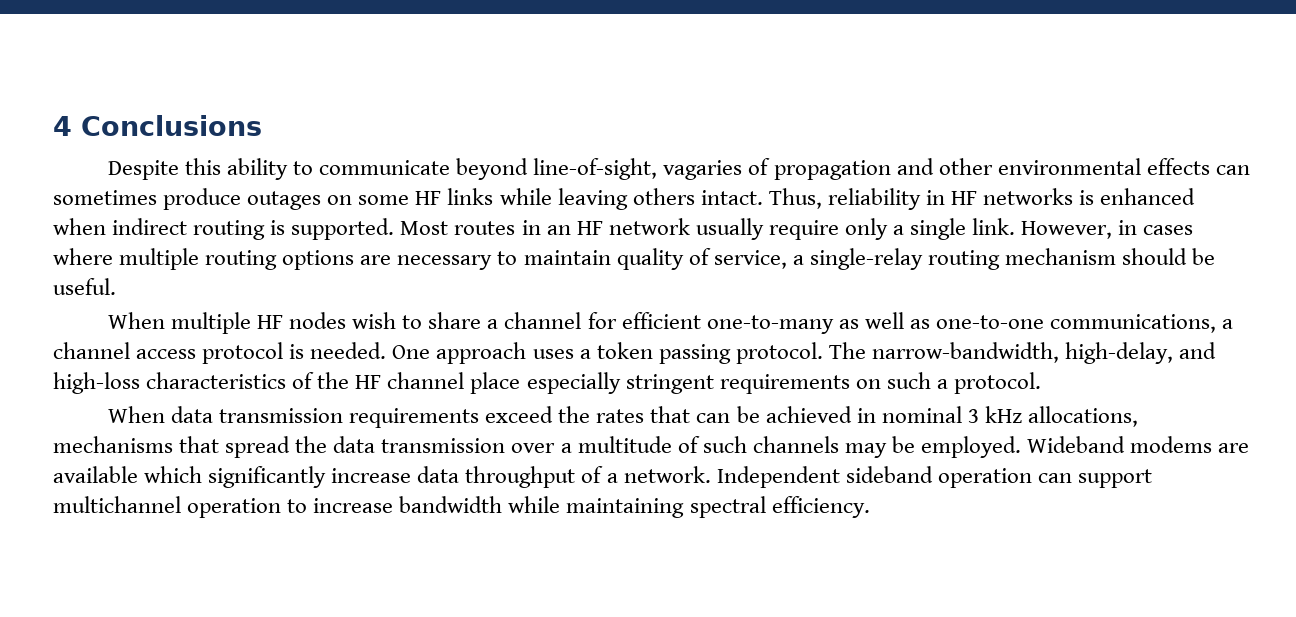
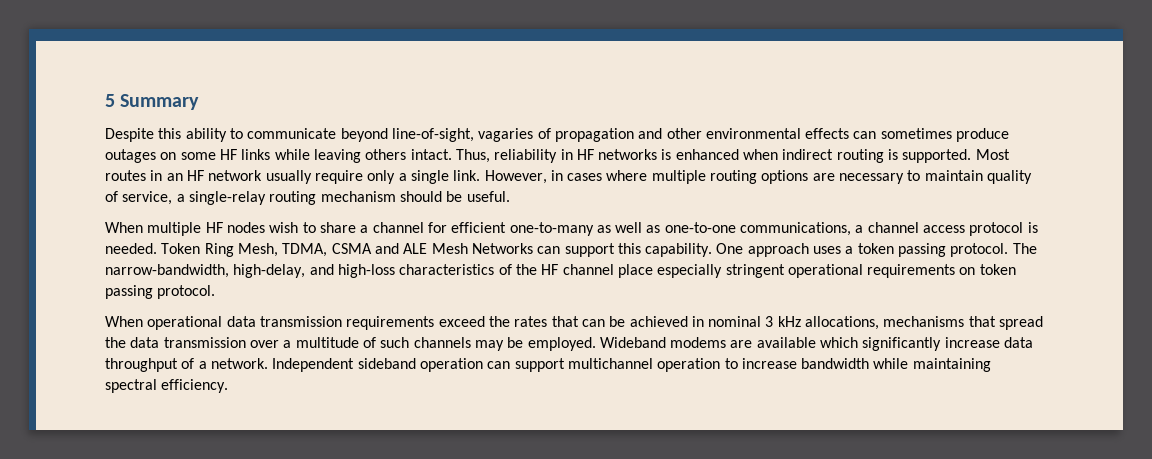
- 4 Conclusions
+ 5 Summary
+ Token Ring Mesh, TDMA, CSMA and ALE Mesh Networks can support this capability.
- The narrow-bandwidth, high-delay, and high-loss characteristics of the HF channel place especially stringent requirements on such a protocol.
+ The narrow-bandwidth, high-delay, and high-loss characteristics of the HF channel place especially stringent operational requirements on token passing protocol.
- When data transmission requirements exceed the rates that can be achieved in nominal 3 kHz allocations, mechanisms that spread the data transmission over a multitude of such channels may be employed.
+ When operational data transmission requirements exceed the rates that can be achieved in nominal 3 kHz allocations, mechanisms that spread the data transmission over a multitude of such channels may be employed.

